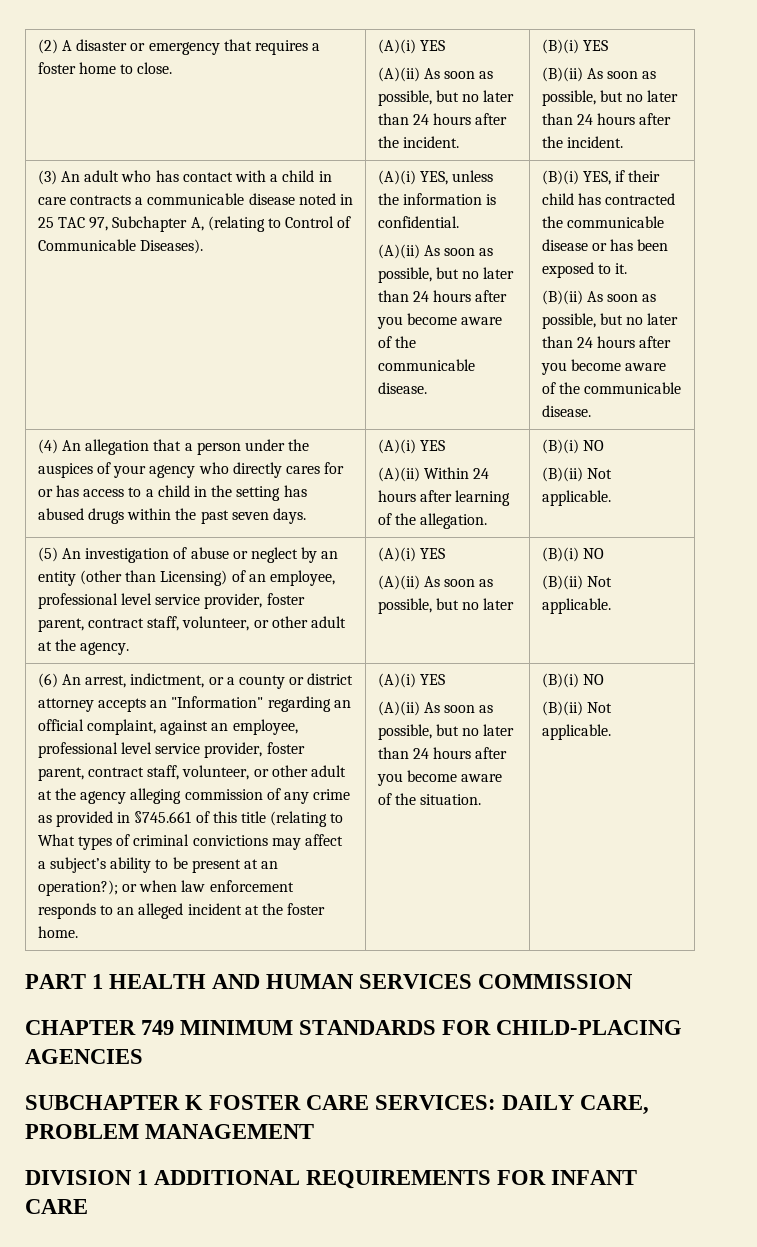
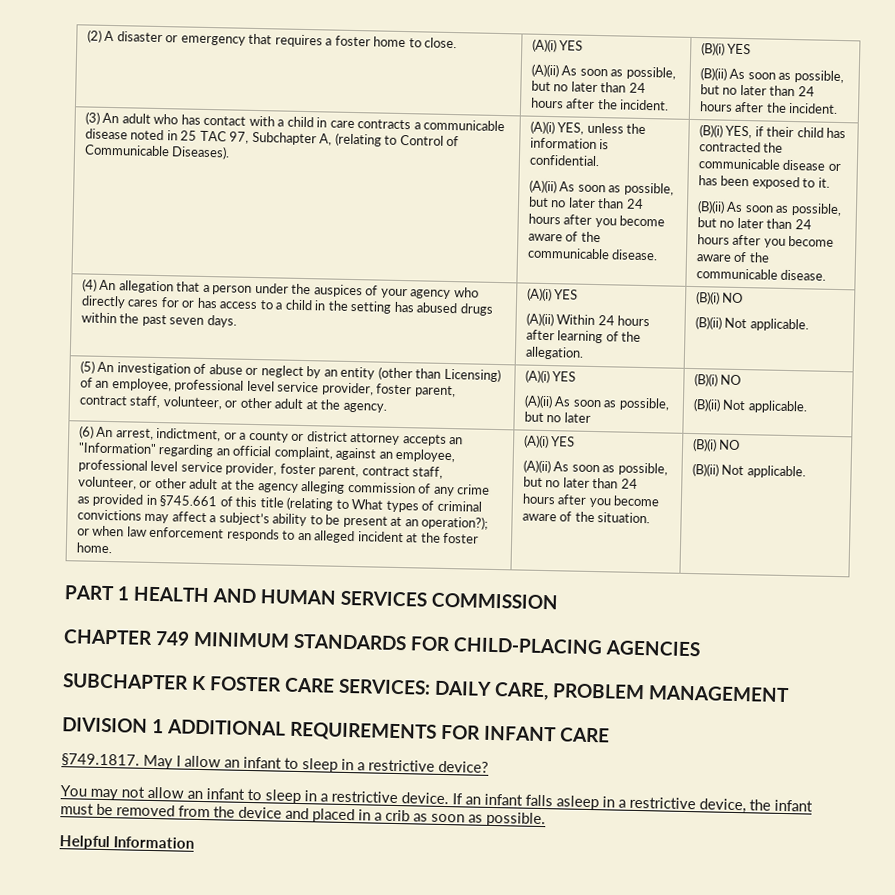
+ §749.1817. May I allow an infant to sleep in a restrictive device?
+ You may not allow an infant to sleep in a restrictive device. If an infant falls asleep in a restrictive device, the infant must be removed from the device and placed in a crib as soon as possible.
+ Helpful Information

